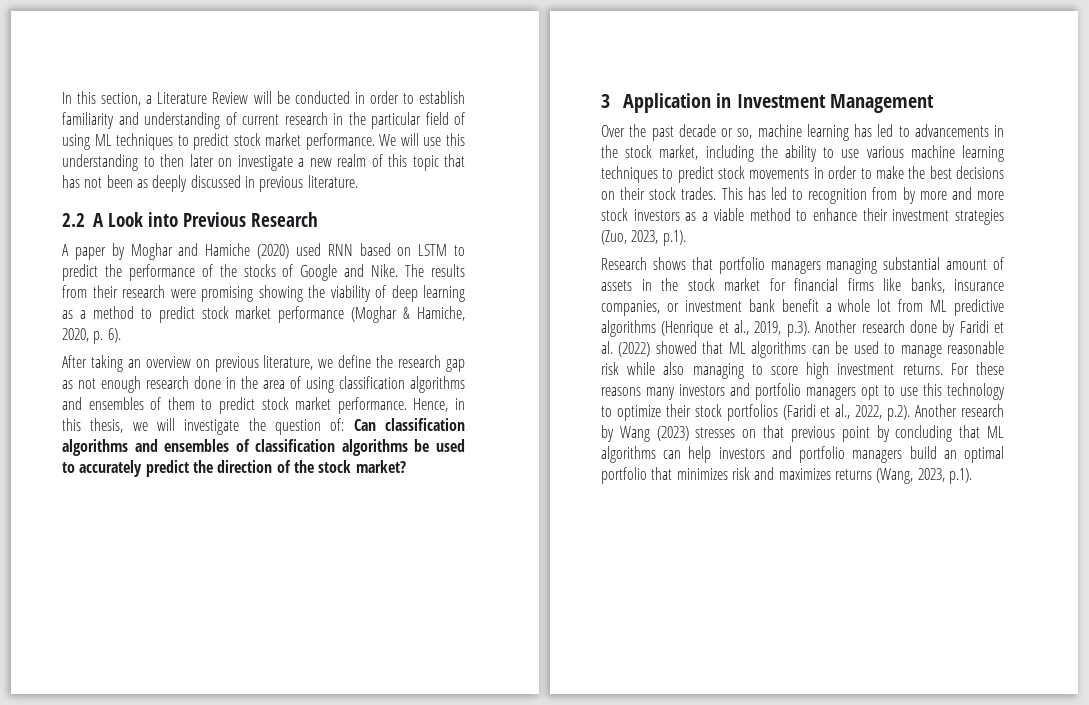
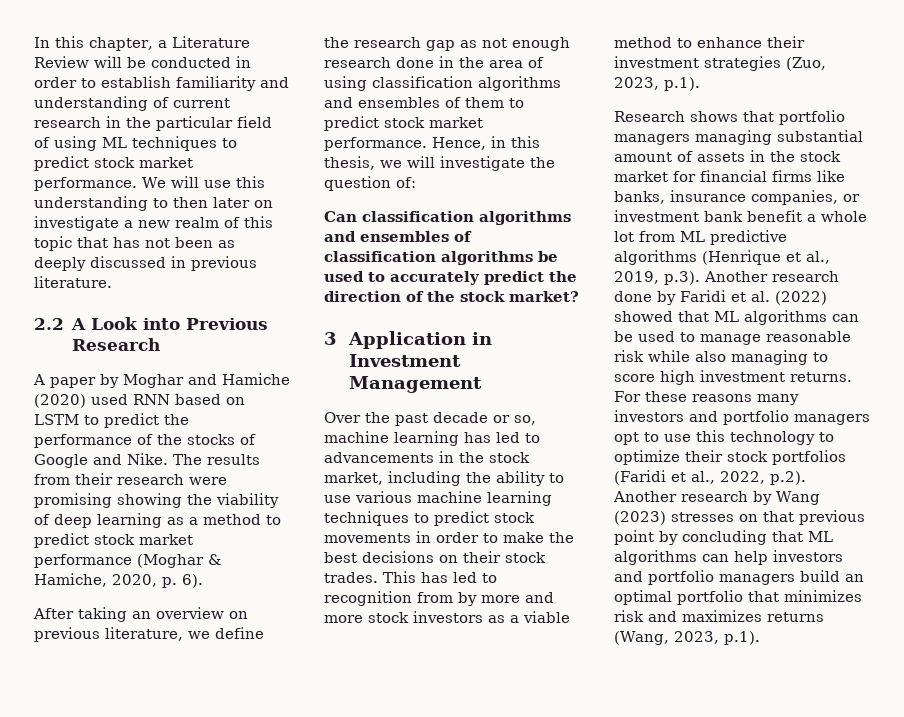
- In this section, a Literature Review will be conducted in order to establish familiarity and understanding of current research in the particular field of using ML techniques to predict stock market performance.
+ In this chapter, a Literature Review will be conducted in order to establish familiarity and understanding of current research in the particular field of using ML techniques to predict stock market performance.
- Hence, in this thesis, we will investigate the question of: Can classification algorithms and ensembles of classification algorithms be used to accurately predict the direction of the stock market?
+ Hence, in this thesis, we will investigate the question of:
+ Can classification algorithms and ensembles of classification algorithms be used to accurately predict the direction of the stock market?

